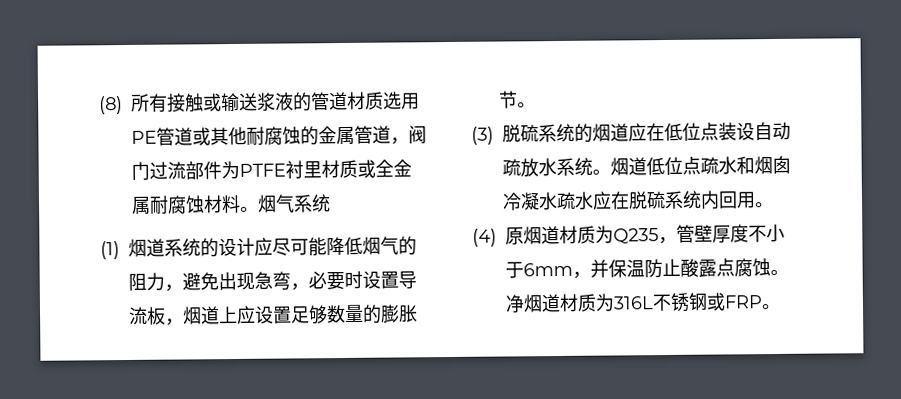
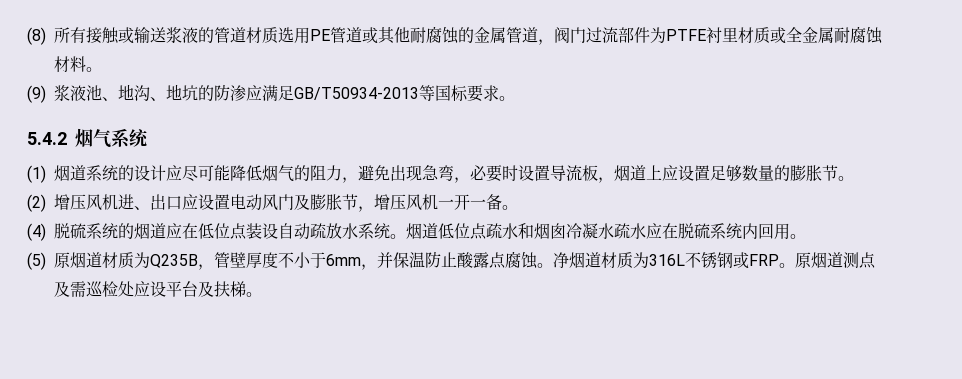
- (8)所有接触或输送浆液的管道材质选用PE管道或其他耐腐蚀的金属管道，阀门过流部件为PTFE衬里材质或全金属耐腐蚀材料。烟气系统
+ (8)所有接触或输送浆液的管道材质选用PE管道或其他耐腐蚀的金属管道，阀门过流部件为PTFE衬里材质或全金属耐腐蚀材料。
+ (9)浆液池、地沟、地坑的防渗应满足GB/T50934-2013等国标要求。
+ 5.4.2烟气系统
- (3)脱硫系统的烟道应在低位点装设自动疏放水系统。
+ (2)增压风机进、出口应设置电动风门及膨胀节，增压风机一开一备。
+ (4)脱硫系统的烟道应在低位点装设自动疏放水系统。
- (4)原烟道材质为Q235，管壁厚度不小于6mm，并保温防止酸露点腐蚀。
+ (5)原烟道材质为Q235B，管壁厚度不小于6mm，并保温防止酸露点腐蚀。
+ 原烟道测点及需巡检处应设平台及扶梯。

